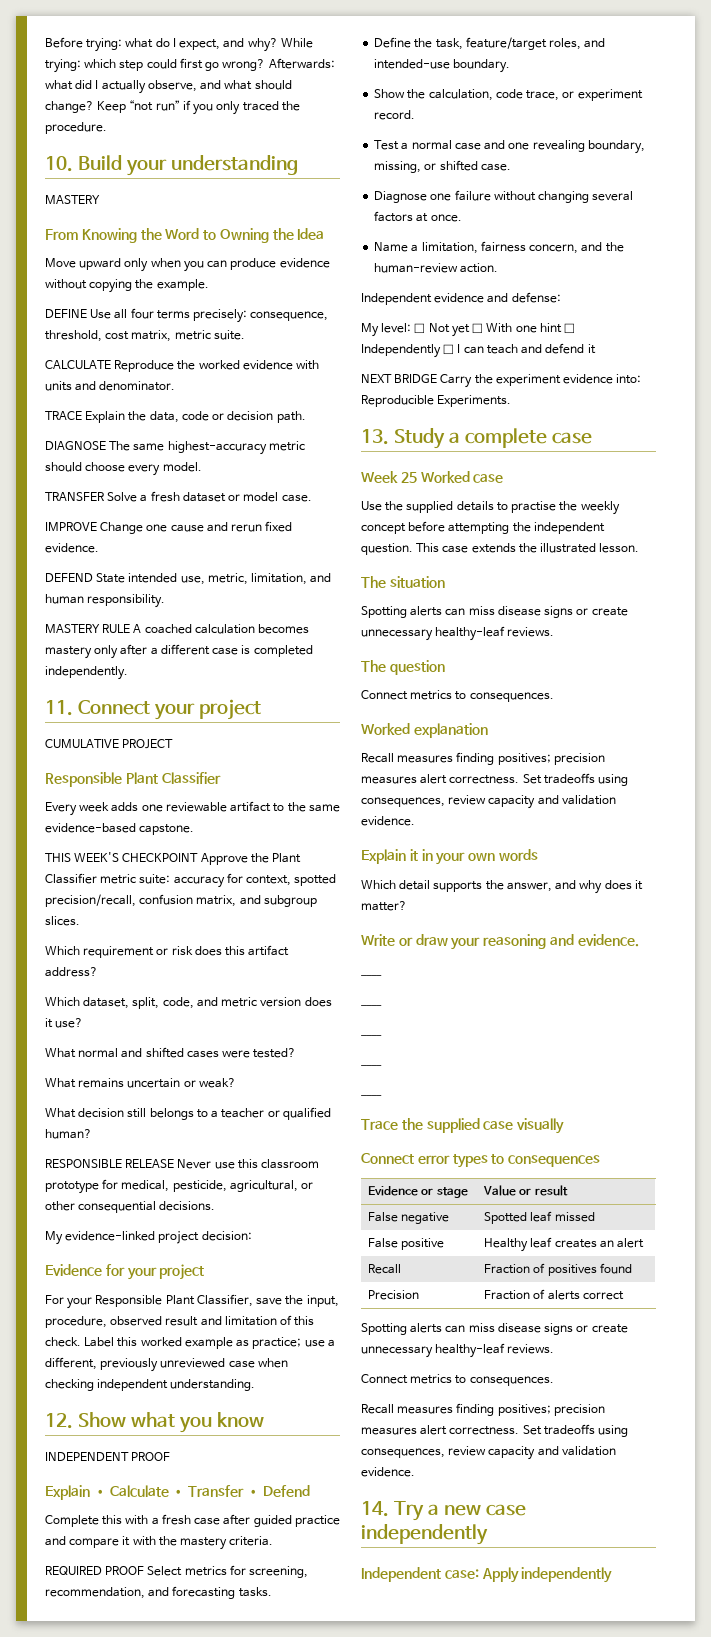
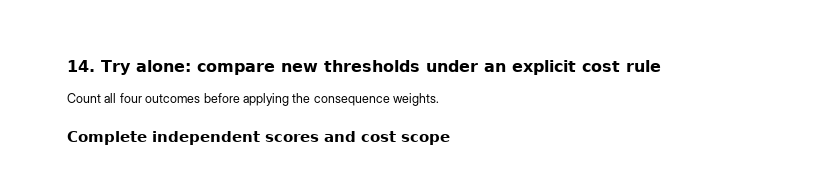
- Before trying: what do I expect, and why? While trying: which step could first go wrong? Afterwards: what did I actually observe, and what should change? Keep “not run” if you only traced the procedure.
- 10. Build your understanding
- MASTERY
- From Knowing the Word to Owning the Idea
- Move upward only when you can produce evidence without copying the example.
- DEFINE Use all four terms precisely: consequence, threshold, cost matrix, metric suite.
- CALCULATE Reproduce the worked evidence with units and denominator.
- TRACE Explain the data, code or decision path.
- DIAGNOSE The same highest-accuracy metric should choose every model.
- TRANSFER Solve a fresh dataset or model case.
- IMPROVE Change one cause and rerun fixed evidence.
- DEFEND State intended use, metric, limitation, and human responsibility.
- MASTERY RULE A coached calculation becomes mastery only after a different case is completed independently.
- 11. Connect your project
- CUMULATIVE PROJECT
- Responsible Plant Classifier
- Every week adds one reviewable artifact to the same evidence-based capstone.
- THIS WEEK'S CHECKPOINT Approve the Plant Classifier metric suite: accuracy for context, spotted precision/recall, confusion matrix, and subgroup slices.
- Which requirement or risk does this artifact address?
- Which dataset, split, code, and metric version does it use?
- What normal and shifted cases were tested?
- What remains uncertain or weak?
- What decision still belongs to a teacher or qualified human?
- RESPONSIBLE RELEASE Never use this classroom prototype for medical, pesticide, agricultural, or other consequential decisions.
- My evidence-linked project decision:
- Evidence for your project
- For your Responsible Plant Classifier, save the input, procedure, observed result and limitation of this check. Label this worked example as practice; use a different, previously unreviewed case when checking independent understanding.
- 12. Show what you know
- INDEPENDENT PROOF
- Explain • Calculate • Transfer • Defend
- Complete this with a fresh case after guided practice and compare it with the mastery criteria.
- REQUIRED PROOF Select metrics for screening, recommendation, and forecasting tasks.
- Define the task, feature/target roles, and intended-use boundary.
- Show the calculation, code trace, or experiment record.
- Test a normal case and one revealing boundary, missing, or shifted case.
- Diagnose one failure without changing several factors at once.
- Name a limitation, fairness concern, and the human-review action.
- Independent evidence and defense:
- My level: □ Not yet □ With one hint □ Independently □ I can teach and defend it
- NEXT BRIDGE Carry the experiment evidence into: Reproducible Experiments.
- 13. Study a complete case
- Week 25 Worked case
- Use the supplied details to practise the weekly concept before attempting the independent question. This case extends the illustrated lesson.
- The situation
- Spotting alerts can miss disease signs or create unnecessary healthy-leaf reviews.
- The question
- Connect metrics to consequences.
- Worked explanation
- Recall measures finding positives; precision measures alert correctness. Set tradeoffs using consequences, review capacity and validation evidence.
- Explain it in your own words
- Which detail supports the answer, and why does it matter?
- Write or draw your reasoning and evidence.
- ____
- ____
- ____
- ____
- ____
- Trace the supplied case visually
- Connect error types to consequences
- Evidence or stage | Value or result
- False negative | Spotted leaf missed
- False positive | Healthy leaf creates an alert
- Recall | Fraction of positives found
- Precision | Fraction of alerts correct
- Spotting alerts can miss disease signs or create unnecessary healthy-leaf reviews.
- Connect metrics to consequences.
- Recall measures finding positives; precision measures alert correctness. Set tradeoffs using consequences, review capacity and validation evidence.
- 14. Try a new case independently
- Independent case: Apply independently
+ 14. Try alone: compare new thresholds under an explicit cost rule
+ Count all four outcomes before applying the consequence weights.
+ Complete independent scores and cost scope

